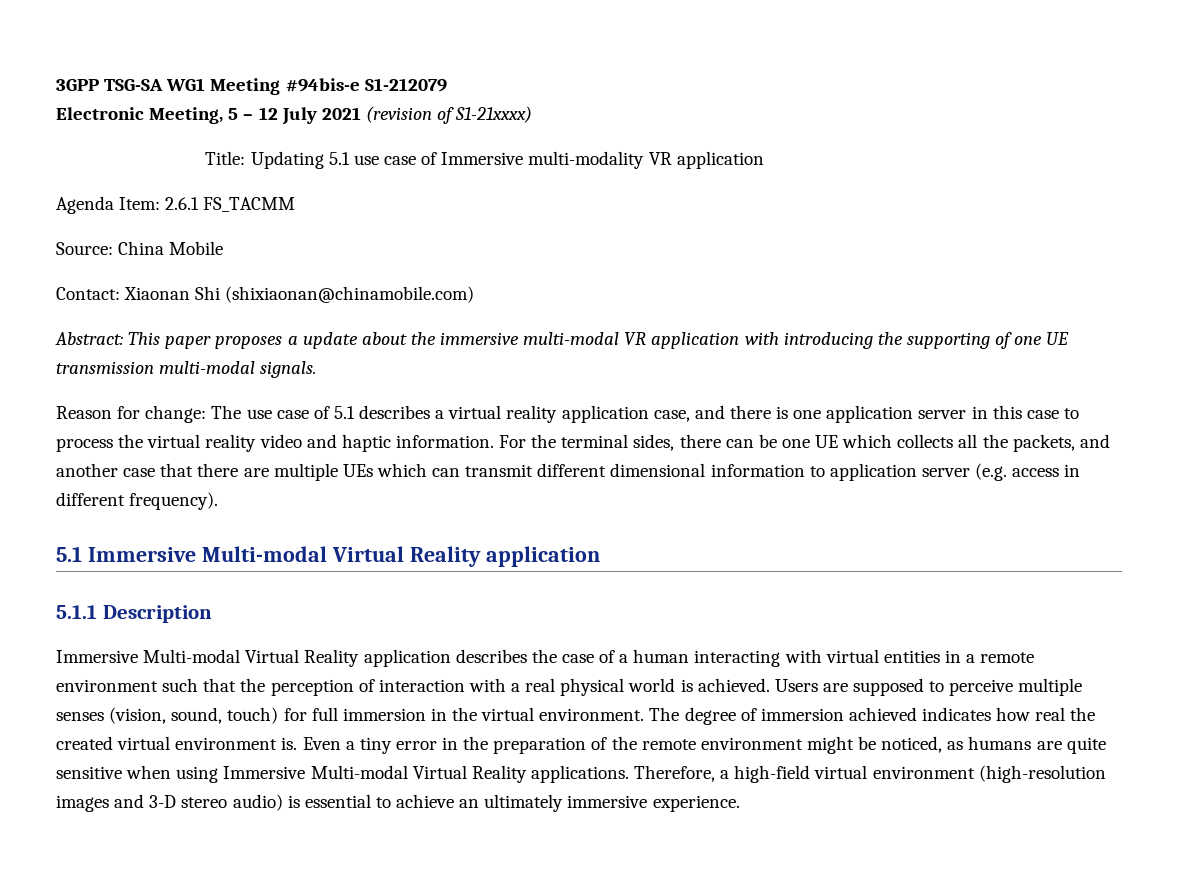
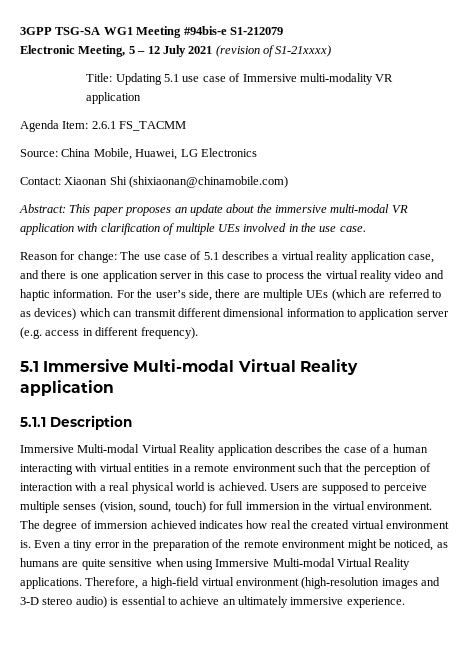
- Source: China Mobile
+ Source: China Mobile, Huawei, LG Electronics
- Abstract: This paper proposes a update about the immersive multi-modal VR application with introducing the supporting of one UE transmission multi-modal signals.
+ Abstract: This paper proposes an update about the immersive multi-modal VR application with clarification of multiple UEs involved in the use case.
- For the terminal sides, there can be one UE which collects all the packets, and another case that there are multiple UEs which can transmit different dimensional information to application server (e.g. access in different frequency).
+ For the user’s side, there are multiple UEs (which are referred to as devices) which can transmit different dimensional information to application server (e.g. access in different frequency).

